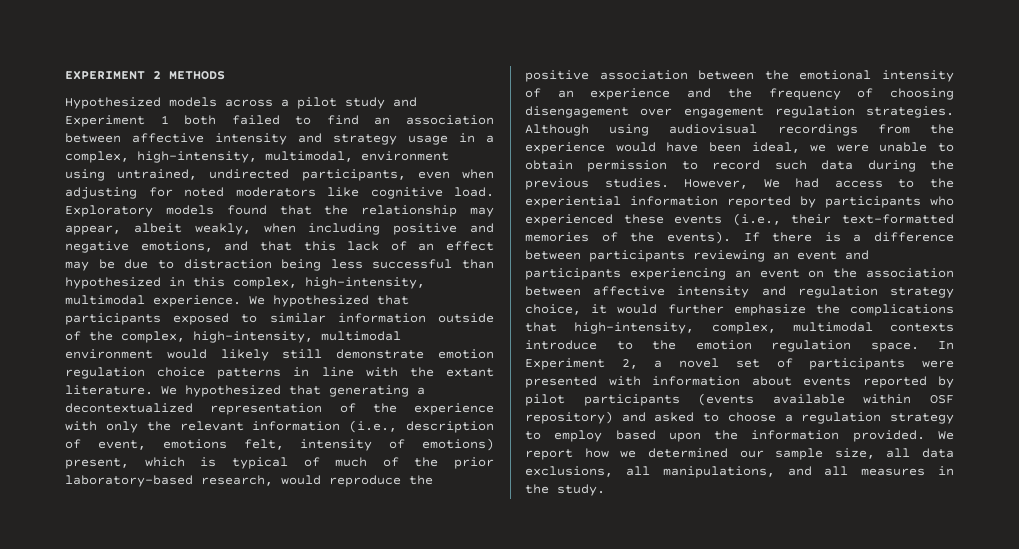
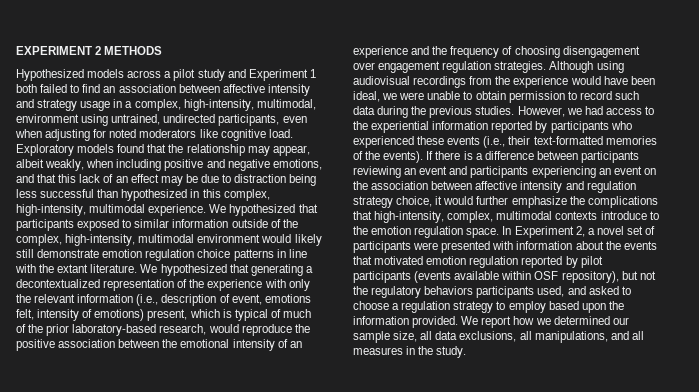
- However, We had access to the experiential information reported by participants who experienced these events (i.e., their text-formatted memories of the events).
+ However, we had access to the experiential information reported by participants who experienced these events (i.e., their text-formatted memories of the events).
- In Experiment 2, a novel set of participants were presented with information about events reported by pilot participants (events available within OSF repository) and asked to choose a regulation strategy to employ based upon the information provided.
+ In Experiment 2, a novel set of participants were presented with information about the events that motivated emotion regulation reported by pilot participants (events available within OSF repository), but not the regulatory behaviors participants used, and asked to choose a regulation strategy to employ based upon the information provided.

